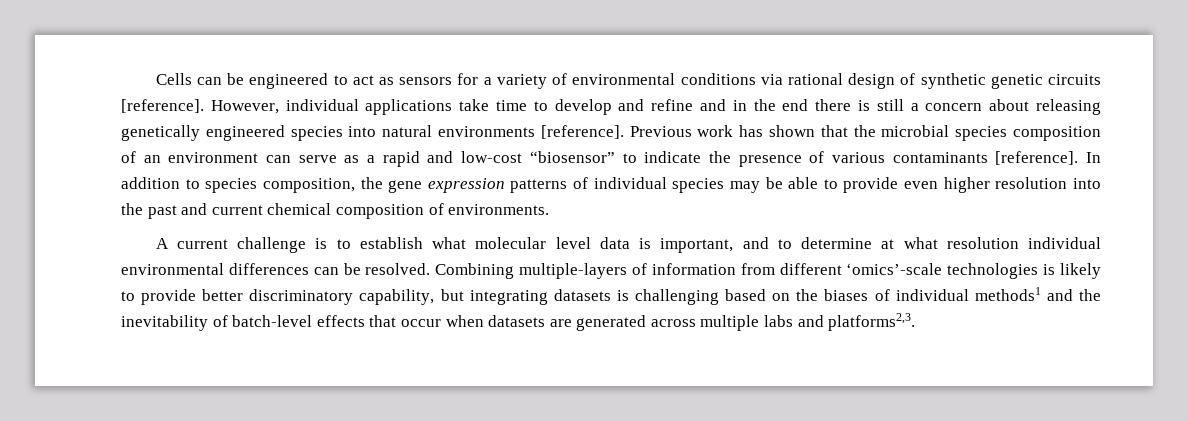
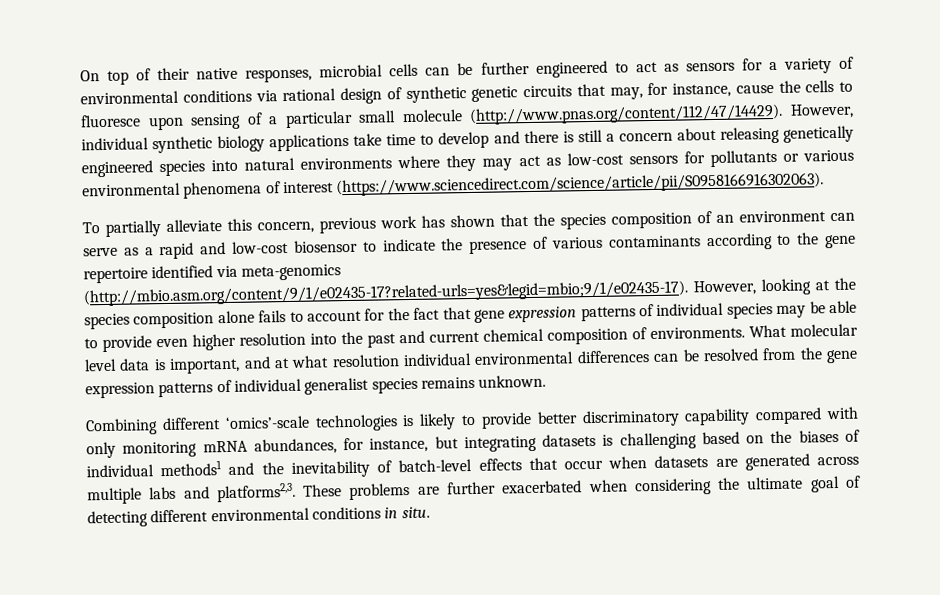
- Cells can be engineered to act as sensors for a variety of environmental conditions via rational design of synthetic genetic circuits [reference]. However, individual applications take time to develop and refine and in the end there is still a concern about releasing genetically engineered species into natural environments [reference]. Previous work has shown that the microbial species composition of an environment can serve as a rapid and low-cost “biosensor” to indicate the presence of various contaminants [reference]. In addition to species composition, the gene expression patterns of individual species may be able to provide even higher resolution into the past and current chemical composition of environments.
- A current challenge is to establish what molecular level data is important, and to determine at what resolution individual environmental differences can be resolved. Combining multiple-layers of information from different ‘omics’-scale technologies is likely to provide better discriminatory capability, but integrating datasets is challenging based on the biases of individual methods1 and the inevitability of batch-level effects that occur when datasets are generated across multiple labs and platforms2,3.
+ On top of their native responses, microbial cells can be further engineered to act as sensors for a variety of environmental conditions via rational design of synthetic genetic circuits that may, for instance, cause the cells to fluoresce upon sensing of a particular small molecule (http://www.pnas.org/content/112/47/14429). However, individual synthetic biology applications take time to develop and there is still a concern about releasing genetically engineered species into natural environments where they may act as low-cost sensors for pollutants or various environmental phenomena of interest (https://www.sciencedirect.com/science/article/pii/S0958166916302063).
+ To partially alleviate this concern, previous work has shown that the species composition of an environment can serve as a rapid and low-cost biosensor to indicate the presence of various contaminants according to the gene repertoire identified via meta-genomics (http://mbio.asm.org/content/9/1/e02435-17?related-urls=yes&legid=mbio;9/1/e02435-17). However, looking at the species composition alone fails to account for the fact that gene expression patterns of individual species may be able to provide even higher resolution into the past and current chemical composition of environments. What molecular level data is important, and at what resolution individual environmental differences can be resolved from the gene expression patterns of individual generalist species remains unknown.
+ Combining different ‘omics’-scale technologies is likely to provide better discriminatory capability compared with only monitoring mRNA abundances, for instance, but integrating datasets is challenging based on the biases of individual methods1 and the inevitability of batch-level effects that occur when datasets are generated across multiple labs and platforms2,3.
+ These problems are further exacerbated when considering the ultimate goal of detecting different environmental conditions in situ.

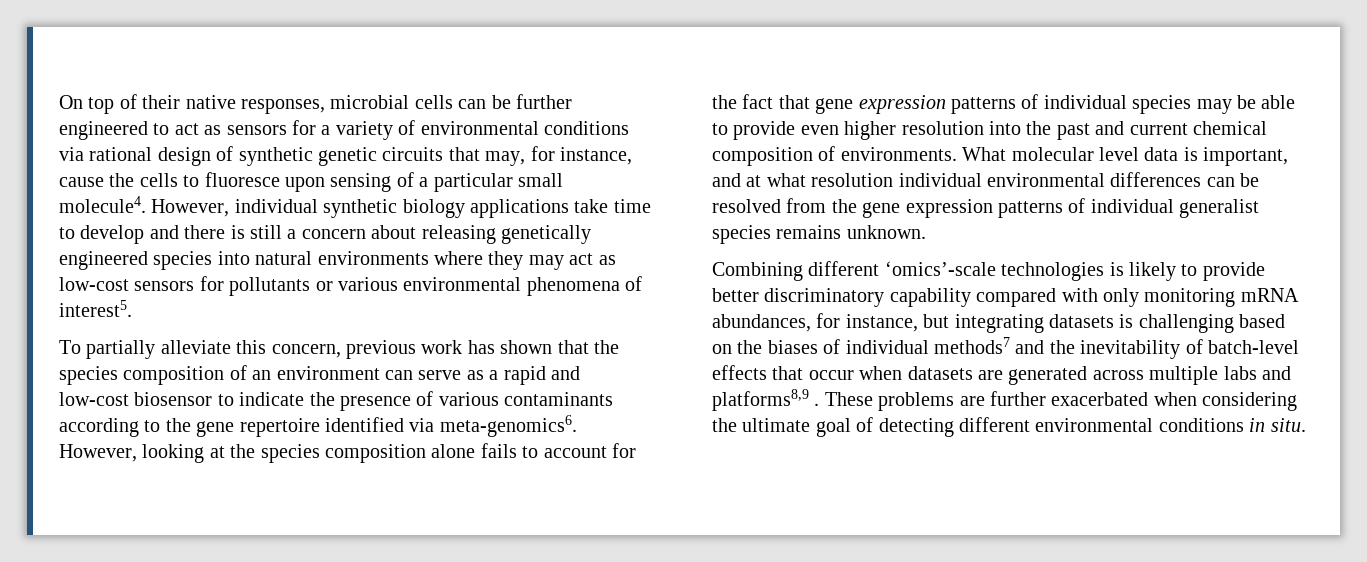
- On top of their native responses, microbial cells can be further engineered to act as sensors for a variety of environmental conditions via rational design of synthetic genetic circuits that may, for instance, cause the cells to fluoresce upon sensing of a particular small molecule (http://www.pnas.org/content/112/47/14429). However, individual synthetic biology applications take time to develop and there is still a concern about releasing genetically engineered species into natural environments where they may act as low-cost sensors for pollutants or various environmental phenomena of interest (https://www.sciencedirect.com/science/article/pii/S0958166916302063).
+ On top of their native responses, microbial cells can be further engineered to act as sensors for a variety of environmental conditions via rational design of synthetic genetic circuits that may, for instance, cause the cells to fluoresce upon sensing of a particular small molecule4. However, individual synthetic biology applications take time to develop and there is still a concern about releasing genetically engineered species into natural environments where they may act as low-cost sensors for pollutants or various environmental phenomena of interest5.
- To partially alleviate this concern, previous work has shown that the species composition of an environment can serve as a rapid and low-cost biosensor to indicate the presence of various contaminants according to the gene repertoire identified via meta-genomics (http://mbio.asm.org/content/9/1/e02435-17?related-urls=yes&legid=mbio;9/1/e02435-17). However, looking at the species composition alone fails to account for the fact that gene expression patterns of individual species may be able to provide even higher resolution into the past and current chemical composition of environments.
+ To partially alleviate this concern, previous work has shown that the species composition of an environment can serve as a rapid and low-cost biosensor to indicate the presence of various contaminants according to the gene repertoire identified via meta-genomics6. However, looking at the species composition alone fails to account for the fact that gene expression patterns of individual species may be able to provide even higher resolution into the past and current chemical composition of environments.
- Combining different ‘omics’-scale technologies is likely to provide better discriminatory capability compared with only monitoring mRNA abundances, for instance, but integrating datasets is challenging based on the biases of individual methods1 and the inevitability of batch-level effects that occur when datasets are generated across multiple labs and platforms2,3.
+ Combining different ‘omics’-scale technologies is likely to provide better discriminatory capability compared with only monitoring mRNA abundances, for instance, but integrating datasets is challenging based on the biases of individual methods7 and the inevitability of batch-level effects that occur when datasets are generated across multiple labs and platforms8,9 .

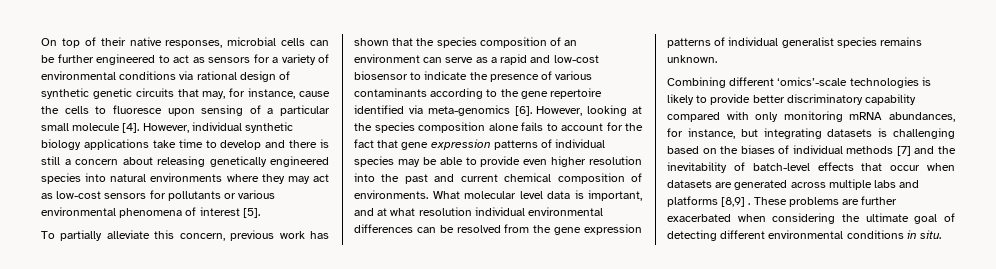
- On top of their native responses, microbial cells can be further engineered to act as sensors for a variety of environmental conditions via rational design of synthetic genetic circuits that may, for instance, cause the cells to fluoresce upon sensing of a particular small molecule4.
+ On top of their native responses, microbial cells can be further engineered to act as sensors for a variety of environmental conditions via rational design of synthetic genetic circuits that may, for instance, cause the cells to fluoresce upon sensing of a particular small molecule [4].
- However, individual synthetic biology applications take time to develop and there is still a concern about releasing genetically engineered species into natural environments where they may act as low-cost sensors for pollutants or various environmental phenomena of interest5.
+ However, individual synthetic biology applications take time to develop and there is still a concern about releasing genetically engineered species into natural environments where they may act as low-cost sensors for pollutants or various environmental phenomena of interest [5].
- To partially alleviate this concern, previous work has shown that the species composition of an environment can serve as a rapid and low-cost biosensor to indicate the presence of various contaminants according to the gene repertoire identified via meta-genomics6.
+ To partially alleviate this concern, previous work has shown that the species composition of an environment can serve as a rapid and low-cost biosensor to indicate the presence of various contaminants according to the gene repertoire identified via meta-genomics [6].
- Combining different ‘omics’-scale technologies is likely to provide better discriminatory capability compared with only monitoring mRNA abundances, for instance, but integrating datasets is challenging based on the biases of individual methods7 and the inevitability of batch-level effects that occur when datasets are generated across multiple labs and platforms8,9 .
+ Combining different ‘omics’-scale technologies is likely to provide better discriminatory capability compared with only monitoring mRNA abundances, for instance, but integrating datasets is challenging based on the biases of individual methods [7] and the inevitability of batch-level effects that occur when datasets are generated across multiple labs and platforms [8,9] .

